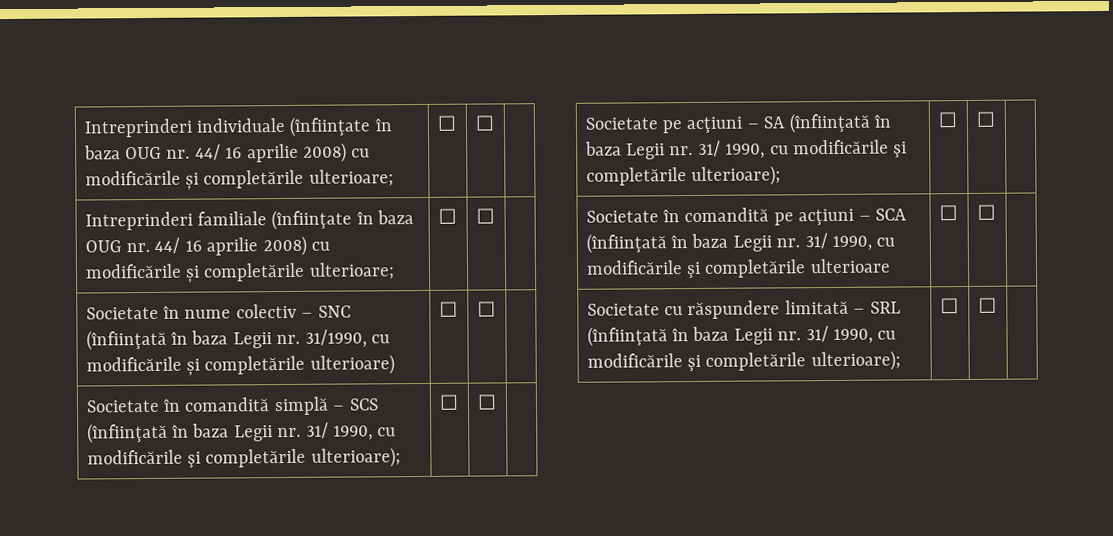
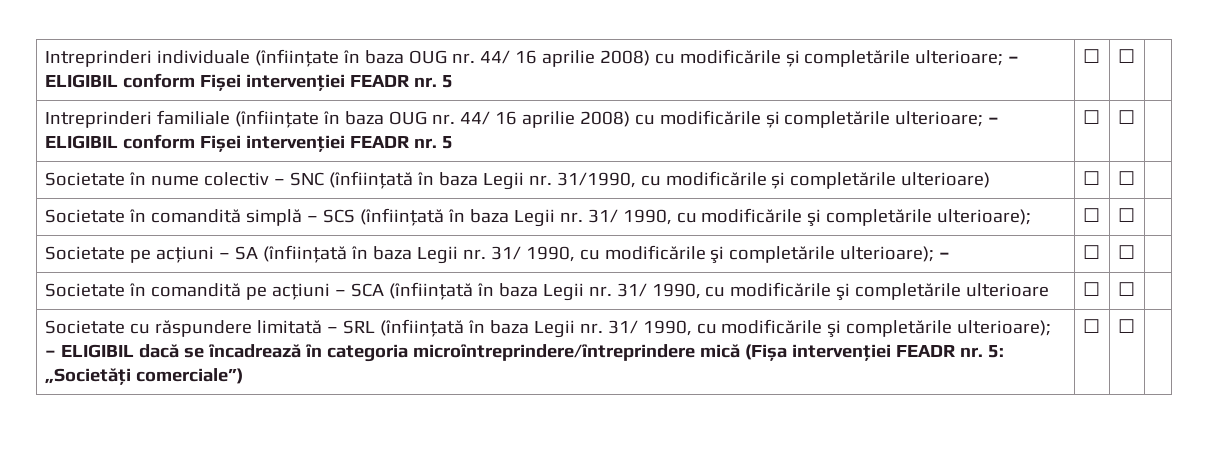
- Intreprinderi individuale (înfiinţate în baza OUG nr. 44/ 16 aprilie 2008) cu modificările și completările ulterioare; | ☐ | ☐ |
+ Intreprinderi individuale (înfiinţate în baza OUG nr. 44/ 16 aprilie 2008) cu modificările și completările ulterioare; – ELIGIBIL conform Fișei intervenției FEADR nr. 5 | ☐ | ☐ |
- Intreprinderi familiale (înfiinţate în baza OUG nr. 44/ 16 aprilie 2008) cu modificările și completările ulterioare; | ☐ | ☐ |
+ Intreprinderi familiale (înfiinţate în baza OUG nr. 44/ 16 aprilie 2008) cu modificările și completările ulterioare; – ELIGIBIL conform Fișei intervenției FEADR nr. 5 | ☐ | ☐ |
- Societate pe acţiuni – SA (înfiinţată în baza Legii nr. 31/ 1990, cu modificările şi completările ulterioare); | ☐ | ☐ |
+ Societate pe acţiuni – SA (înfiinţată în baza Legii nr. 31/ 1990, cu modificările şi completările ulterioare); – | ☐ | ☐ |
- Societate cu răspundere limitată – SRL (înfiinţată în baza Legii nr. 31/ 1990, cu modificările şi completările ulterioare); | ☐ | ☐ |
+ Societate cu răspundere limitată – SRL (înfiinţată în baza Legii nr. 31/ 1990, cu modificările şi completările ulterioare); – ELIGIBIL dacă se încadrează în categoria microîntreprindere/întreprindere mică (Fișa intervenției FEADR nr. 5: „Societăți comerciale”) | ☐ | ☐ |

